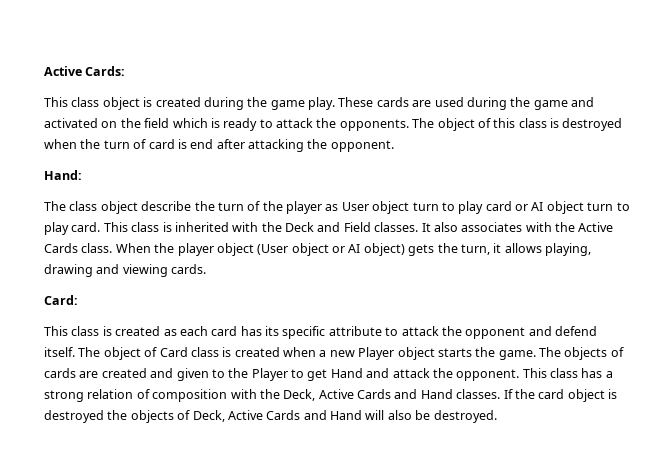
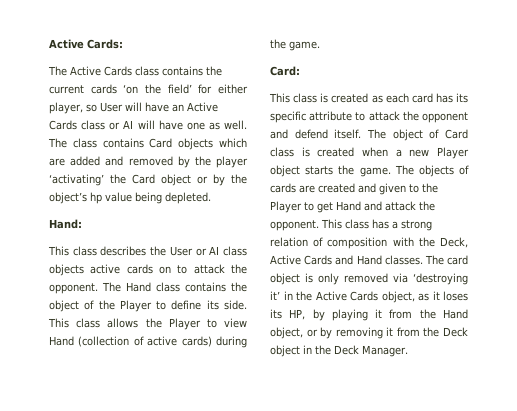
- This class object is created during the game play. These cards are used during the game and activated on the field which is ready to attack the opponents. The object of this class is destroyed when the turn of card is end after attacking the opponent.
+ The Active Cards class contains the current cards ‘on the field’ for either player, so User will have an Active Cards class or AI will have one as well. The class contains Card objects which are added and removed by the player ‘activating’ the Card object or by the object’s hp value being depleted.
  Hand:
- The class object describe the turn of the player as User object turn to play card or AI object turn to play card. This class is inherited with the Deck and Field classes. It also associates with the Active Cards class. When the player object (User object or AI object) gets the turn, it allows playing, drawing and viewing cards.
+ This class describes the User or AI class objects active cards on to attack the opponent. The Hand class contains the object of the Player to define its side. This class allows the Player to view Hand (collection of active cards) during the game.
- If the card object is destroyed the objects of Deck, Active Cards and Hand will also be destroyed.
+ The card object is only removed via ‘destroying it’ in the Active Cards object, as it loses its HP, by playing it from the Hand object, or by removing it from the Deck object in the Deck Manager.

